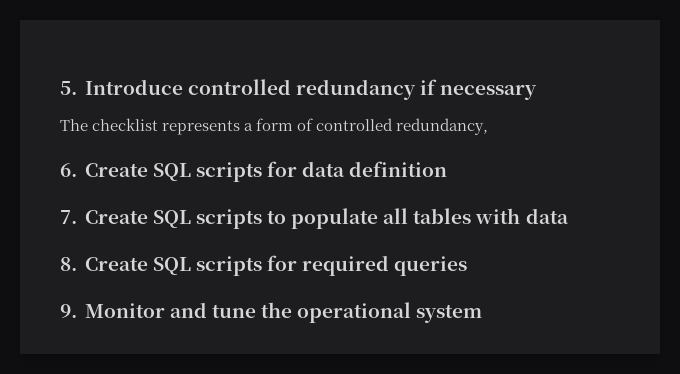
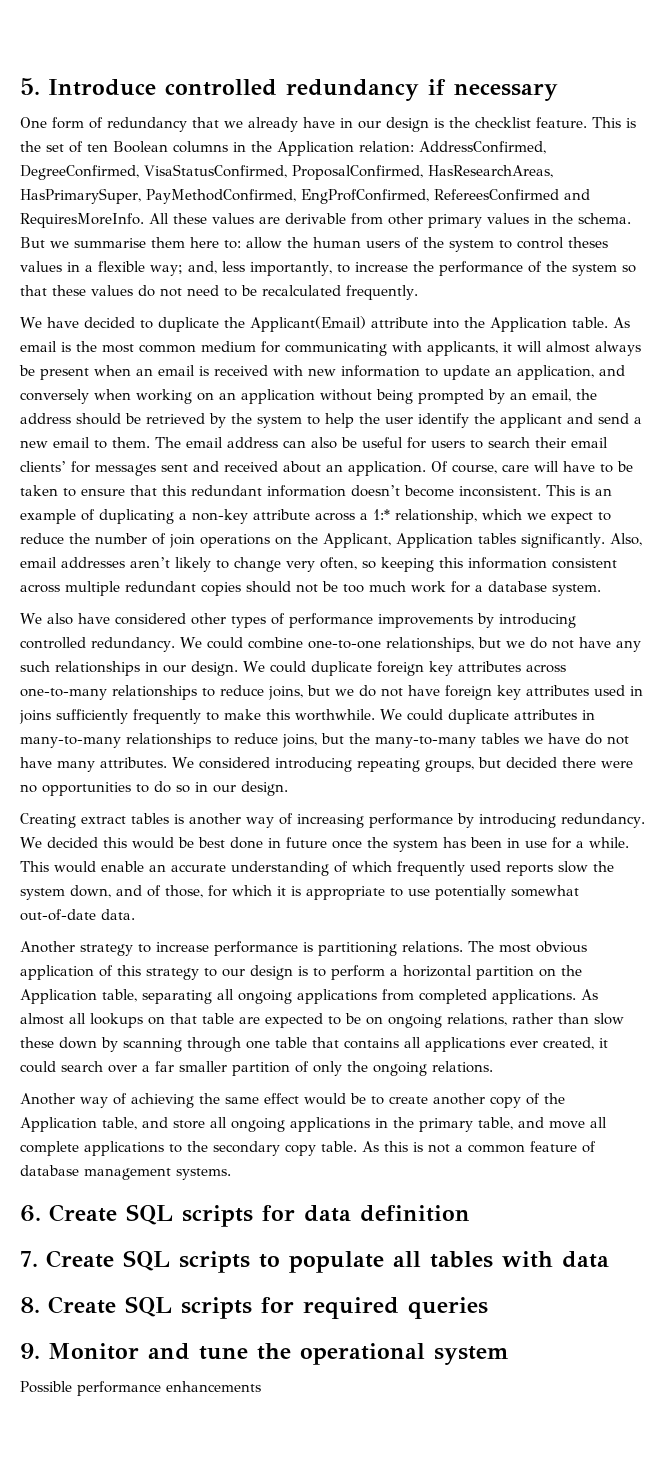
- The checklist represents a form of controlled redundancy,
+ One form of redundancy that we already have in our design is the checklist feature. This is the set of ten Boolean columns in the Application relation: AddressConfirmed, DegreeConfirmed, VisaStatusConfirmed, ProposalConfirmed, HasResearchAreas, HasPrimarySuper, PayMethodConfirmed, EngProfConfirmed, RefereesConfirmed and RequiresMoreInfo. All these values are derivable from other primary values in the schema. But we summarise them here to: allow the human users of the system to control theses values in a flexible way; and, less importantly, to increase the performance of the system so that these values do not need to be recalculated frequently.
+ We have decided to duplicate the Applicant(Email) attribute into the Application table. As email is the most common medium for communicating with applicants, it will almost always be present when an email is received with new information to update an application, and conversely when working on an application without being prompted by an email, the address should be retrieved by the system to help the user identify the applicant and send a new email to them. The email address can also be useful for users to search their email clients’ for messages sent and received about an application. Of course, care will have to be taken to ensure that this redundant information doesn’t become inconsistent. This is an example of duplicating a non-key attribute across a 1:* relationship, which we expect to reduce the number of join operations on the Applicant, Application tables significantly. Also, email addresses aren’t likely to change very often, so keeping this information consistent across multiple redundant copies should not be too much work for a database system.
+ We also have considered other types of performance improvements by introducing controlled redundancy. We could combine one-to-one relationships, but we do not have any such relationships in our design. We could duplicate foreign key attributes across one-to-many relationships to reduce joins, but we do not have foreign key attributes used in joins sufficiently frequently to make this worthwhile. We could duplicate attributes in many-to-many relationships to reduce joins, but the many-to-many tables we have do not have many attributes. We considered introducing repeating groups, but decided there were no opportunities to do so in our design.
+ Creating extract tables is another way of increasing performance by introducing redundancy. We decided this would be best done in future once the system has been in use for a while. This would enable an accurate understanding of which frequently used reports slow the system down, and of those, for which it is appropriate to use potentially somewhat out-of-date data.
+ Another strategy to increase performance is partitioning relations. The most obvious application of this strategy to our design is to perform a horizontal partition on the Application table, separating all ongoing applications from completed applications. As almost all lookups on that table are expected to be on ongoing relations, rather than slow these down by scanning through one table that contains all applications ever created, it could search over a far smaller partition of only the ongoing relations.
+ Another way of achieving the same effect would be to create another copy of the Application table, and store all ongoing applications in the primary table, and move all complete applications to the secondary copy table. As this is not a common feature of database management systems.
+ Possible performance enhancements

